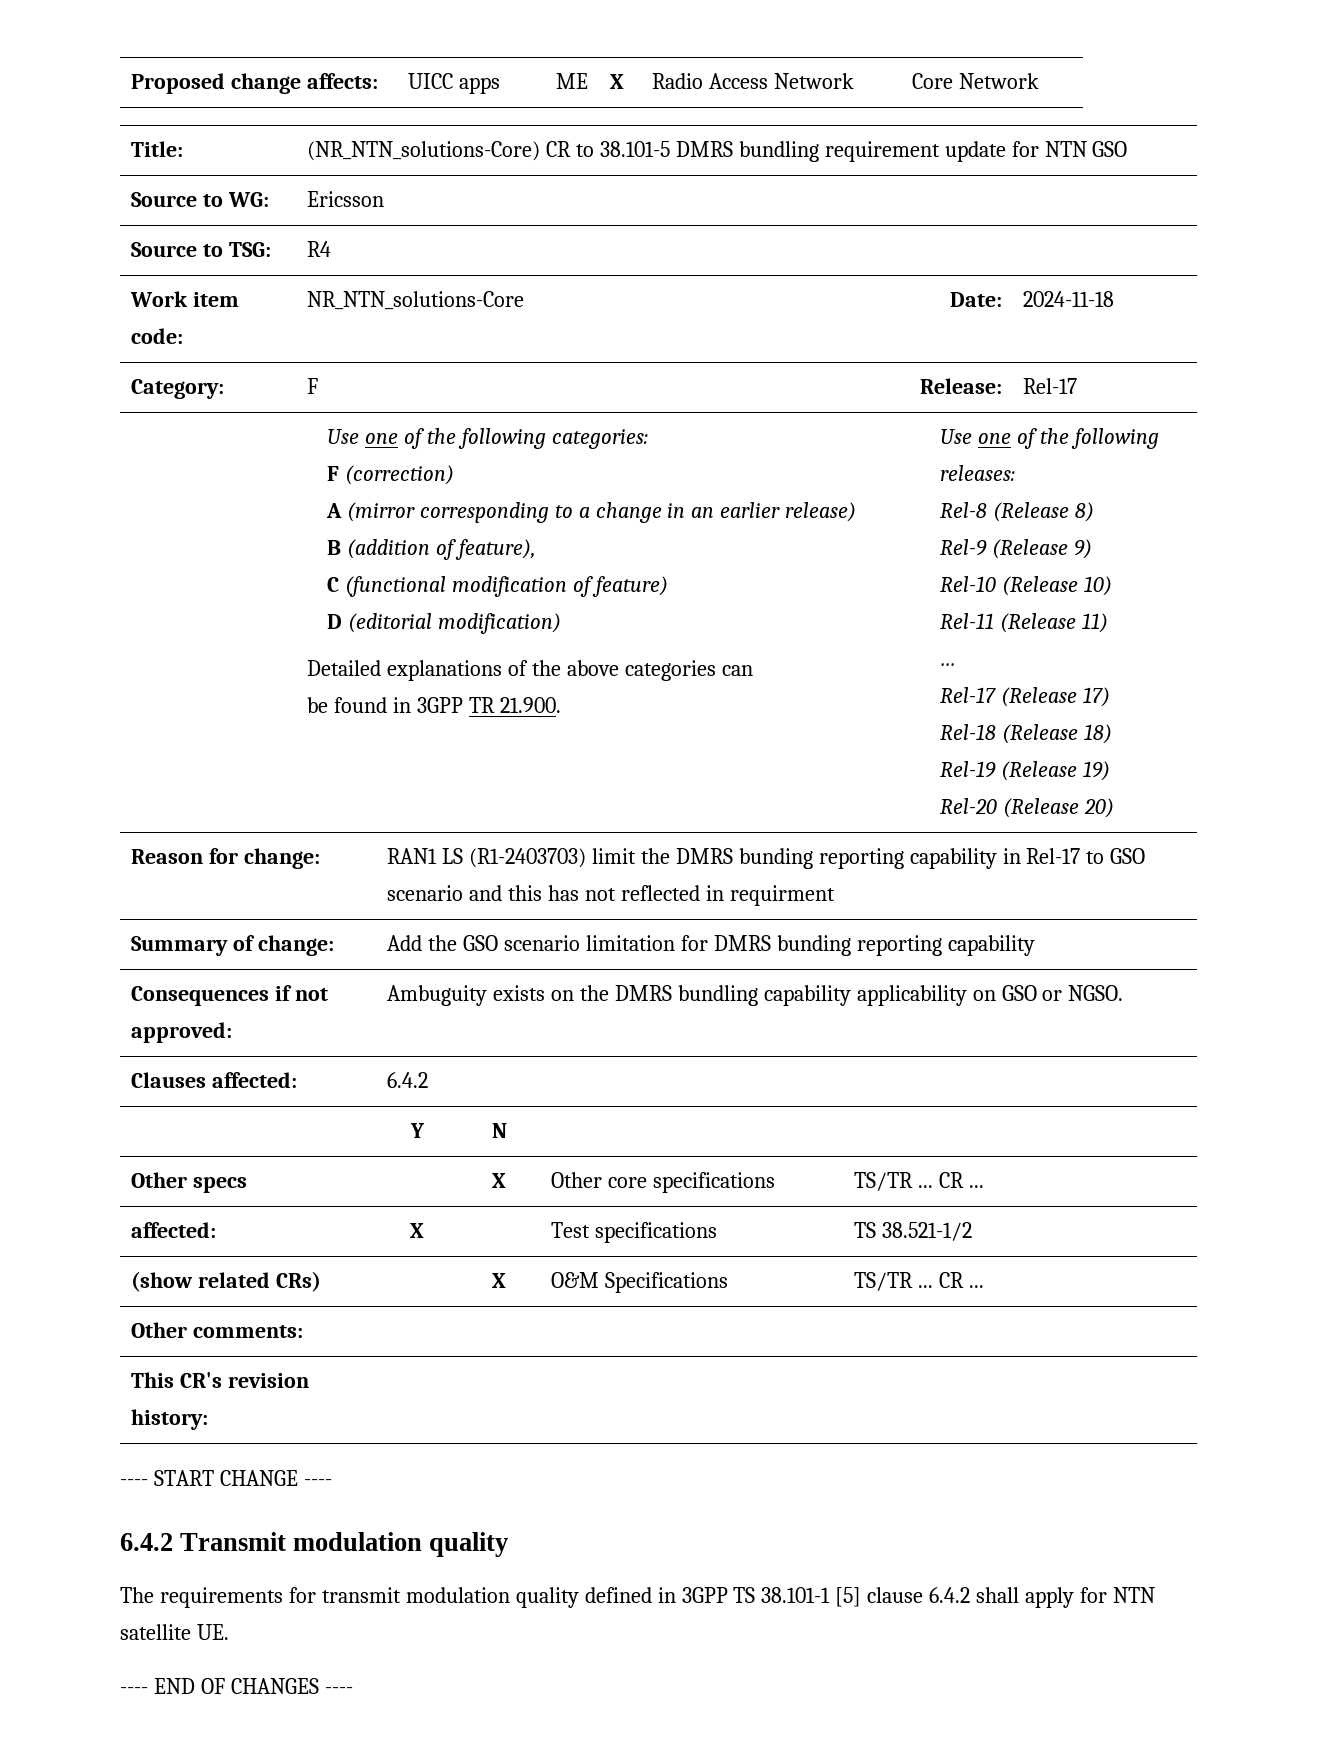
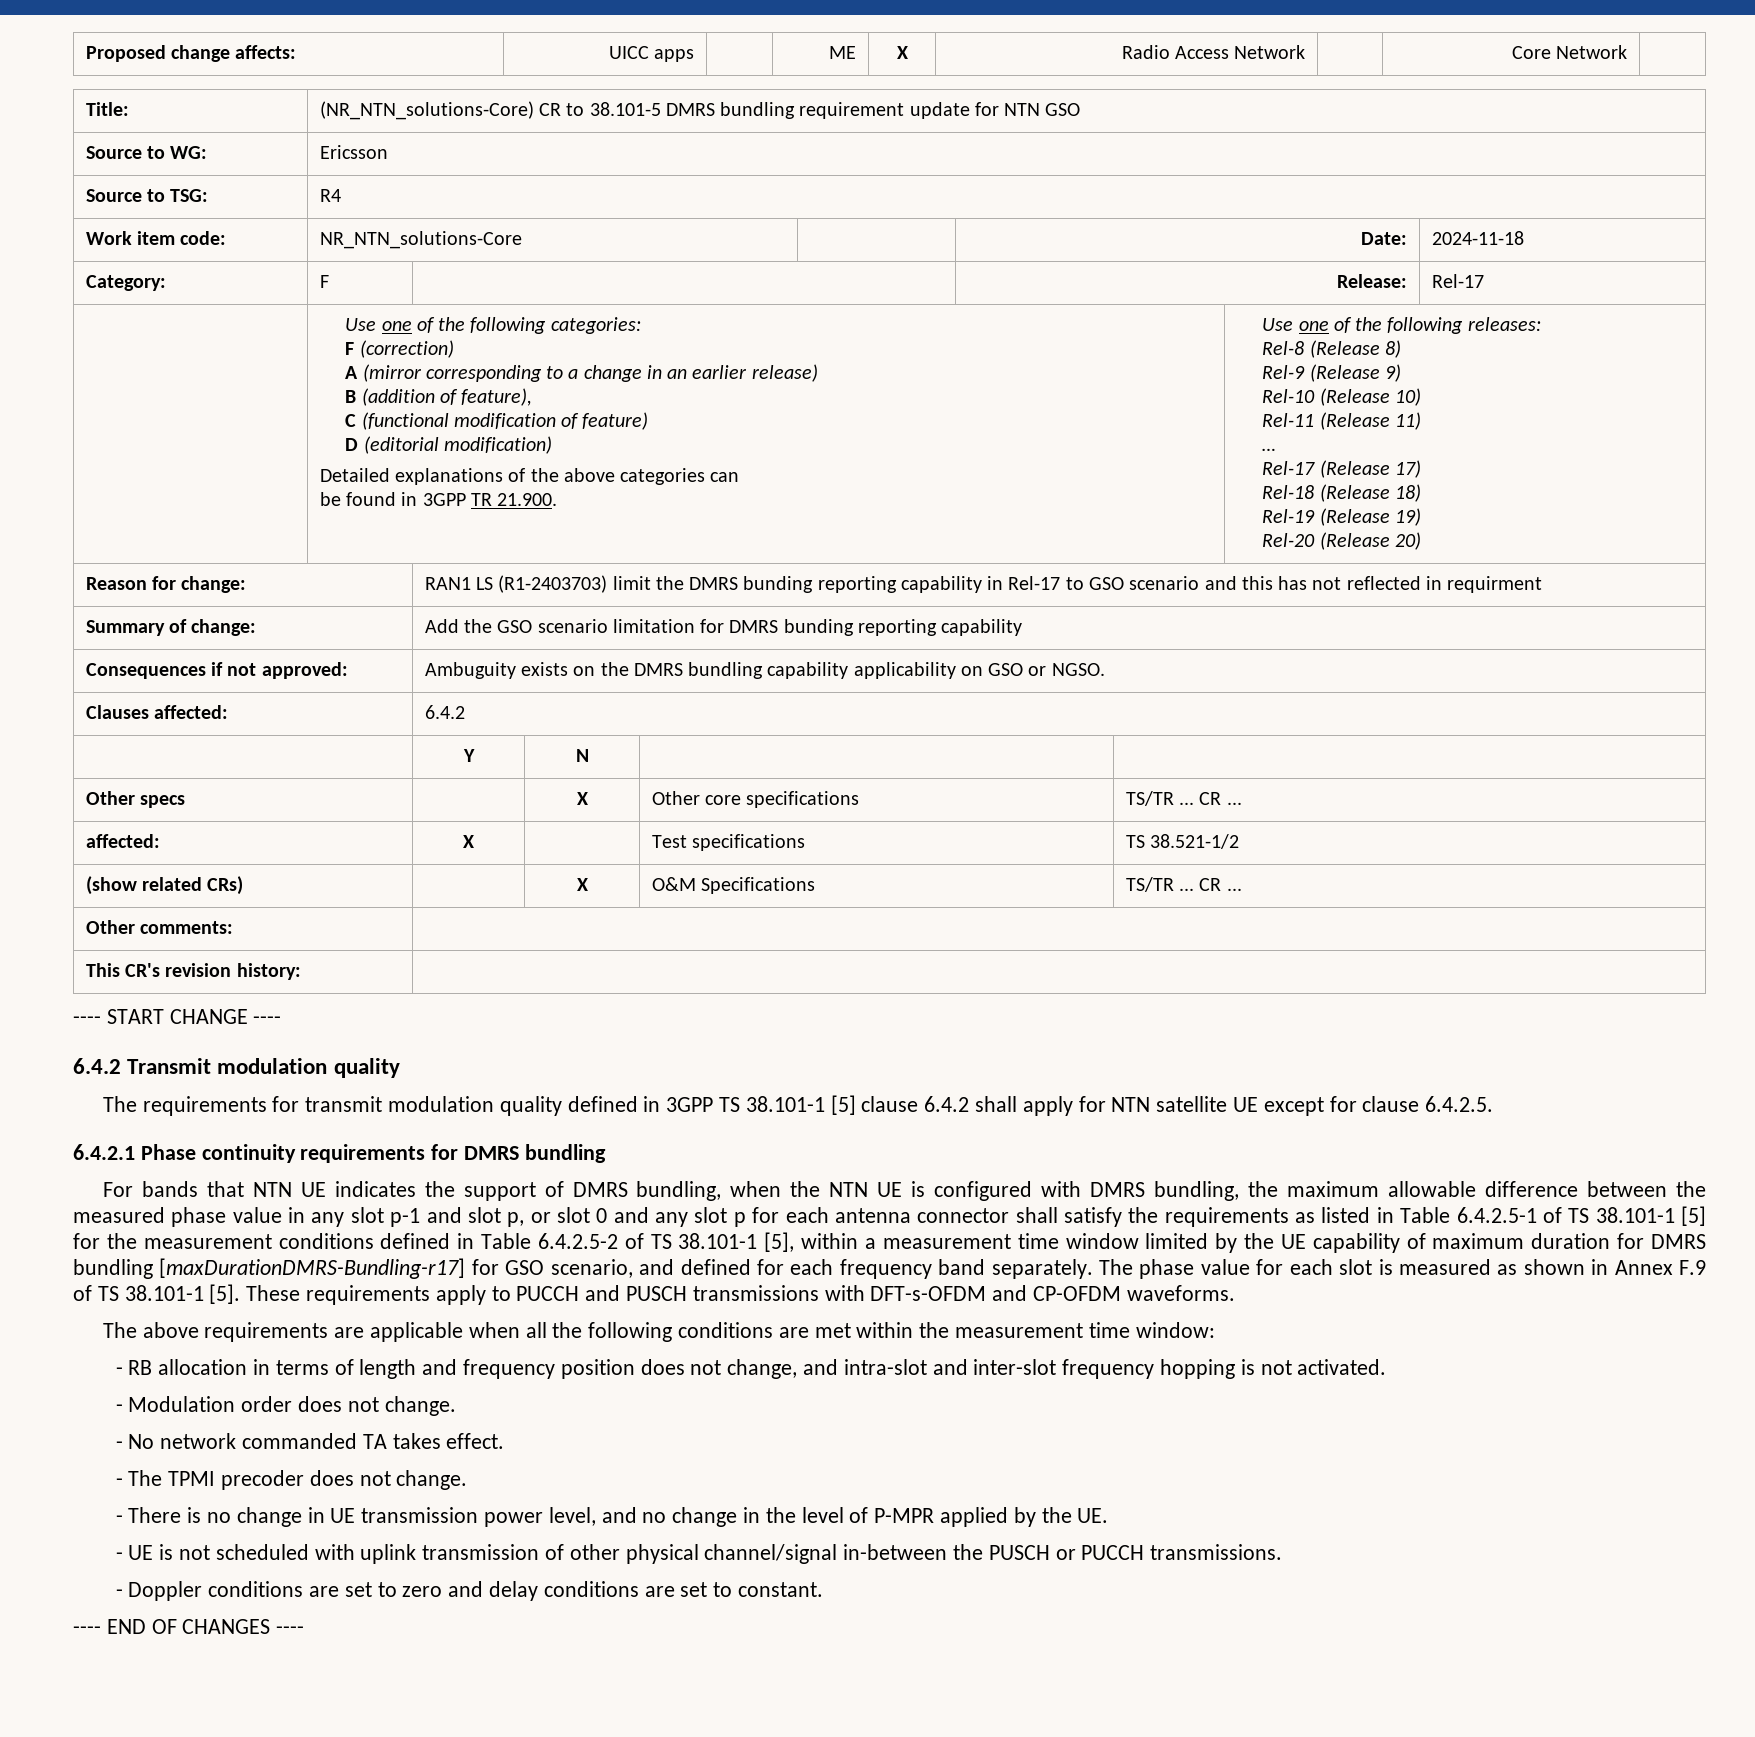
- The requirements for transmit modulation quality defined in 3GPP TS 38.101-1 [5] clause 6.4.2 shall apply for NTN satellite UE.
+ The requirements for transmit modulation quality defined in 3GPP TS 38.101-1 [5] clause 6.4.2 shall apply for NTN satellite UE except for clause 6.4.2.5.
+ 6.4.2.1 Phase continuity requirements for DMRS bundling
+ For bands that NTN UE indicates the support of DMRS bundling, when the NTN UE is configured with DMRS bundling, the maximum allowable difference between the measured phase value in any slot p-1 and slot p, or slot 0 and any slot p for each antenna connector shall satisfy the requirements as listed in Table 6.4.2.5-1 of TS 38.101-1 [5] for the measurement conditions defined in Table 6.4.2.5-2 of TS 38.101-1 [5], within a measurement time window limited by the UE capability of maximum duration for DMRS bundling [maxDurationDMRS-Bundling-r17] for GSO scenario, and defined for each frequency band separately. The phase value for each slot is measured as shown in Annex F.9 of TS 38.101-1 [5]. These requirements apply to PUCCH and PUSCH transmissions with DFT-s-OFDM and CP-OFDM waveforms.
+ The above requirements are applicable when all the following conditions are met within the measurement time window:
+ - RB allocation in terms of length and frequency position does not change, and intra-slot and inter-slot frequency hopping is not activated.
+ - Modulation order does not change.
+ - No network commanded TA takes effect.
+ - The TPMI precoder does not change.
+ - There is no change in UE transmission power level, and no change in the level of P-MPR applied by the UE.
+ - UE is not scheduled with uplink transmission of other physical channel/signal in-between the PUSCH or PUCCH transmissions.
+ - Doppler conditions are set to zero and delay conditions are set to constant.

